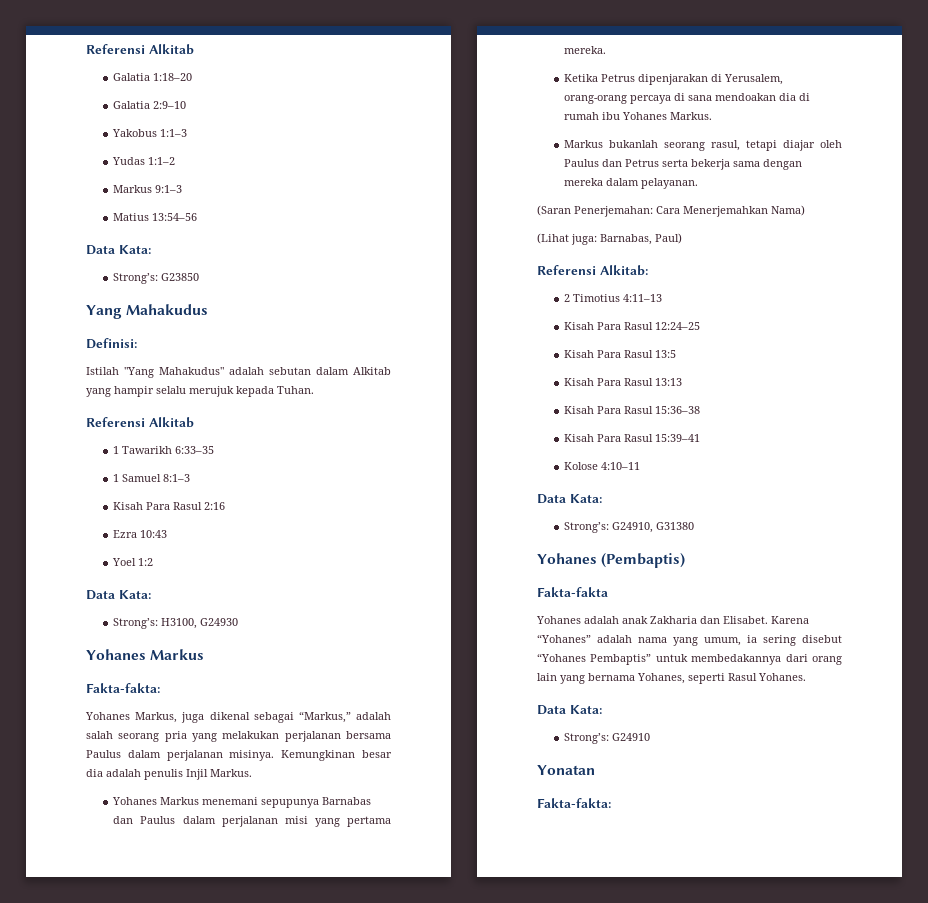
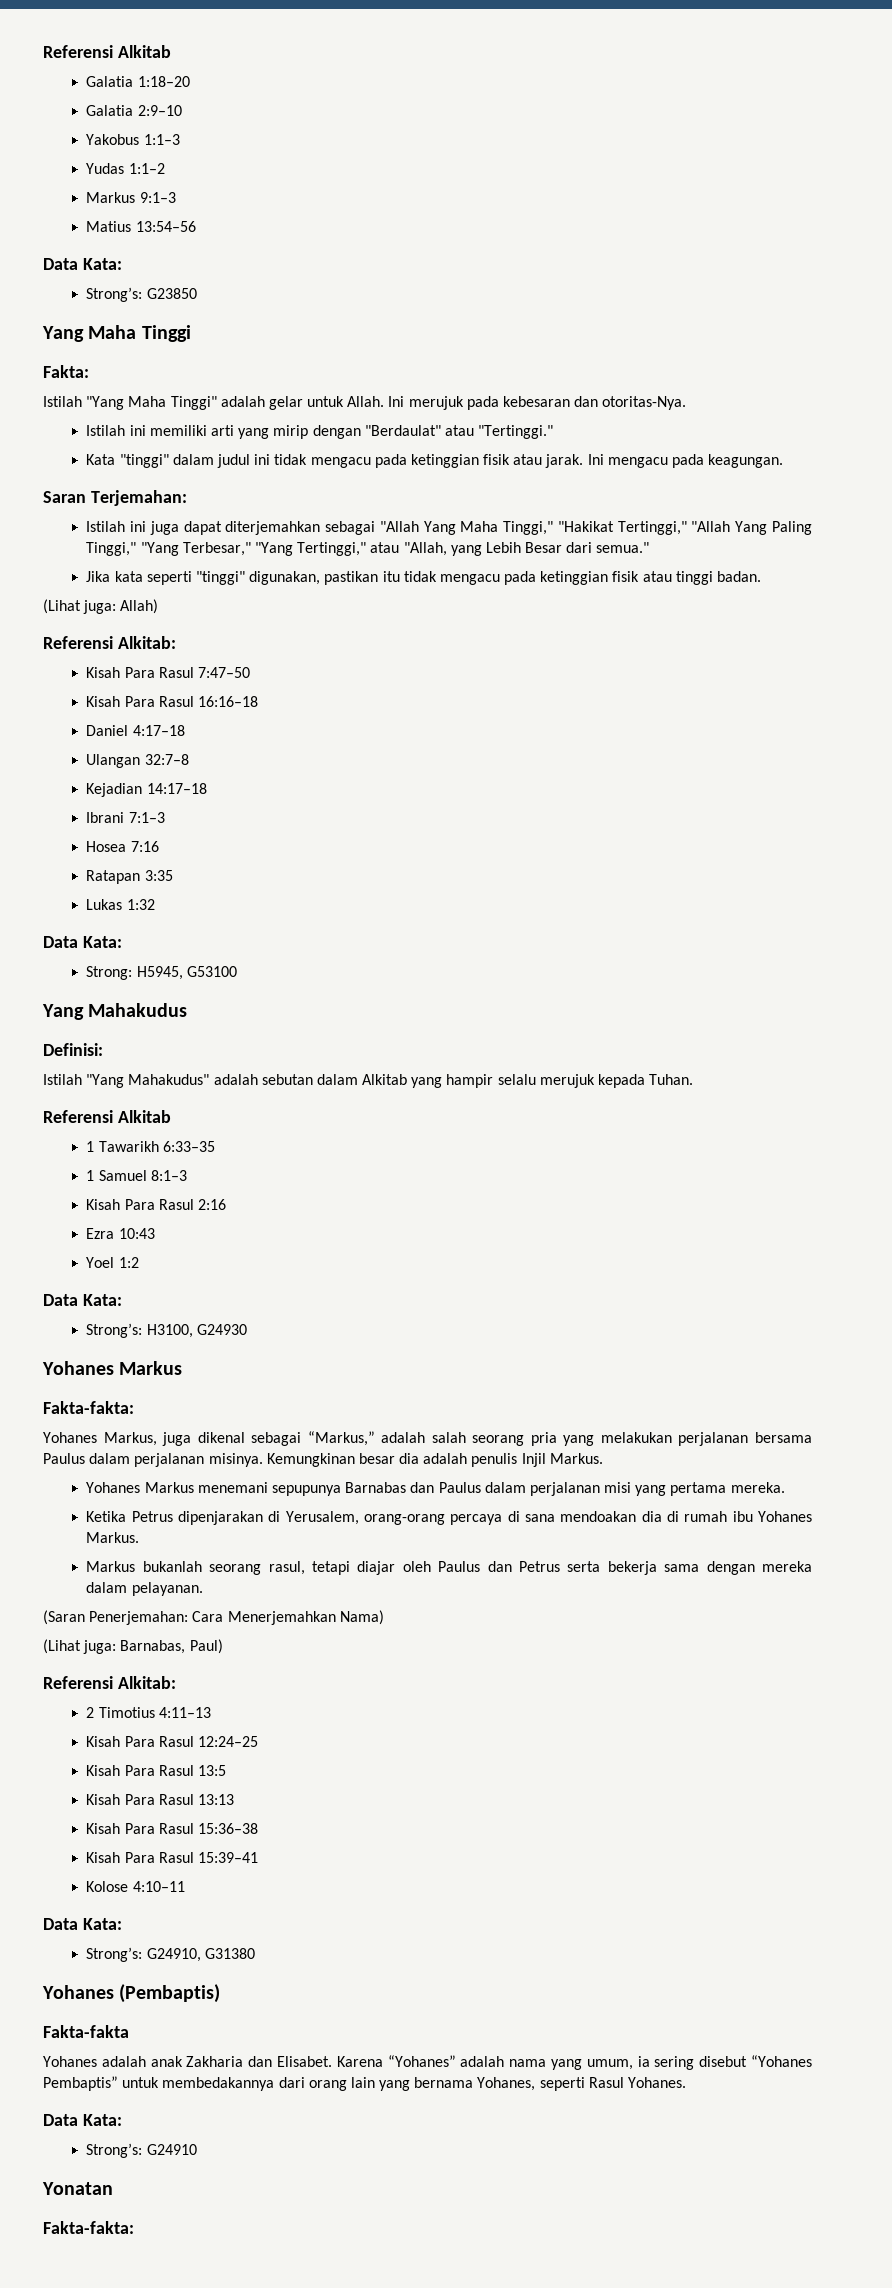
+ Yang Maha Tinggi
+ Fakta:
+ Istilah "Yang Maha Tinggi" adalah gelar untuk Allah. Ini merujuk pada kebesaran dan otoritas-Nya.
+ Istilah ini memiliki arti yang mirip dengan "Berdaulat" atau "Tertinggi."
+ Kata "tinggi" dalam judul ini tidak mengacu pada ketinggian fisik atau jarak. Ini mengacu pada keagungan.
+ Saran Terjemahan:
+ Istilah ini juga dapat diterjemahkan sebagai "Allah Yang Maha Tinggi," "Hakikat Tertinggi," "Allah Yang Paling Tinggi," "Yang Terbesar," "Yang Tertinggi," atau "Allah, yang Lebih Besar dari semua."
+ Jika kata seperti "tinggi" digunakan, pastikan itu tidak mengacu pada ketinggian fisik atau tinggi badan.
+ (Lihat juga: Allah)
+ Referensi Alkitab:
+ Kisah Para Rasul 7:47–50
+ Kisah Para Rasul 16:16–18
+ Daniel 4:17–18
+ Ulangan 32:7–8
+ Kejadian 14:17–18
+ Ibrani 7:1–3
+ Hosea 7:16
+ Ratapan 3:35
+ Lukas 1:32
+ Data Kata:
+ Strong: H5945, G53100

